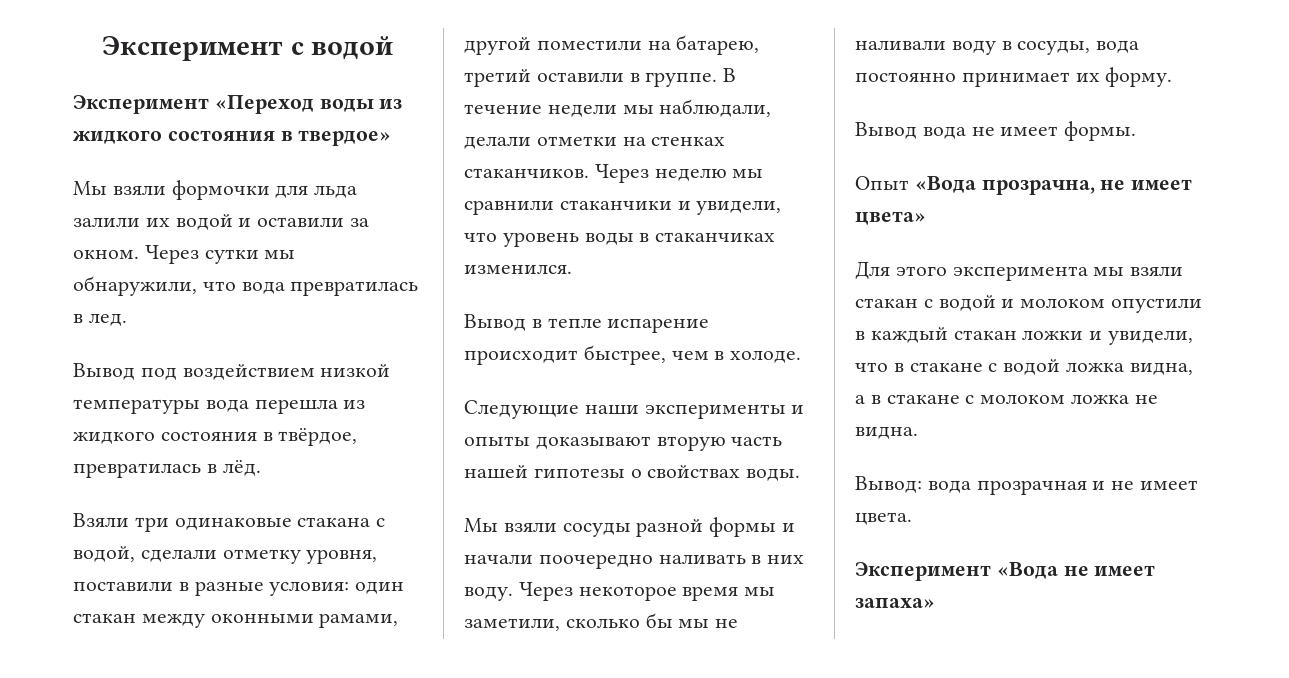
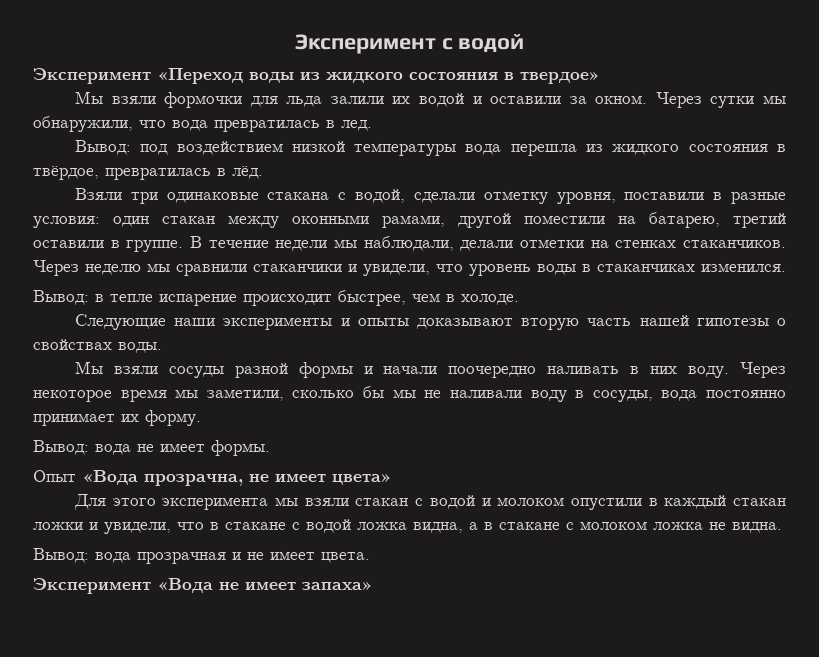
- Вывод под воздействием низкой температуры вода перешла из жидкого состояния в твёрдое, превратилась в лёд.
+ Вывод: под воздействием низкой температуры вода перешла из жидкого состояния в твёрдое, превратилась в лёд.
- Вывод в тепле испарение происходит быстрее, чем в холоде.
+ Вывод: в тепле испарение происходит быстрее, чем в холоде.
- Вывод вода не имеет формы.
+ Вывод: вода не имеет формы.

